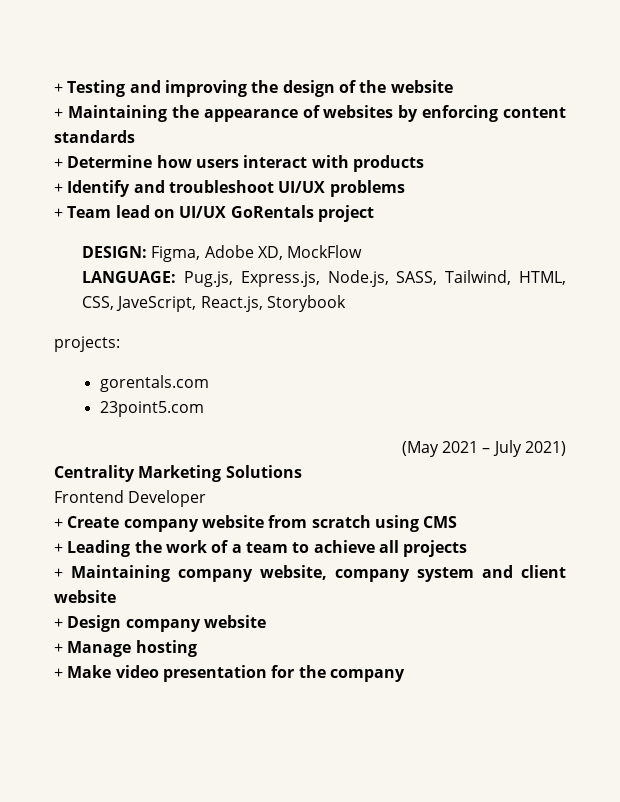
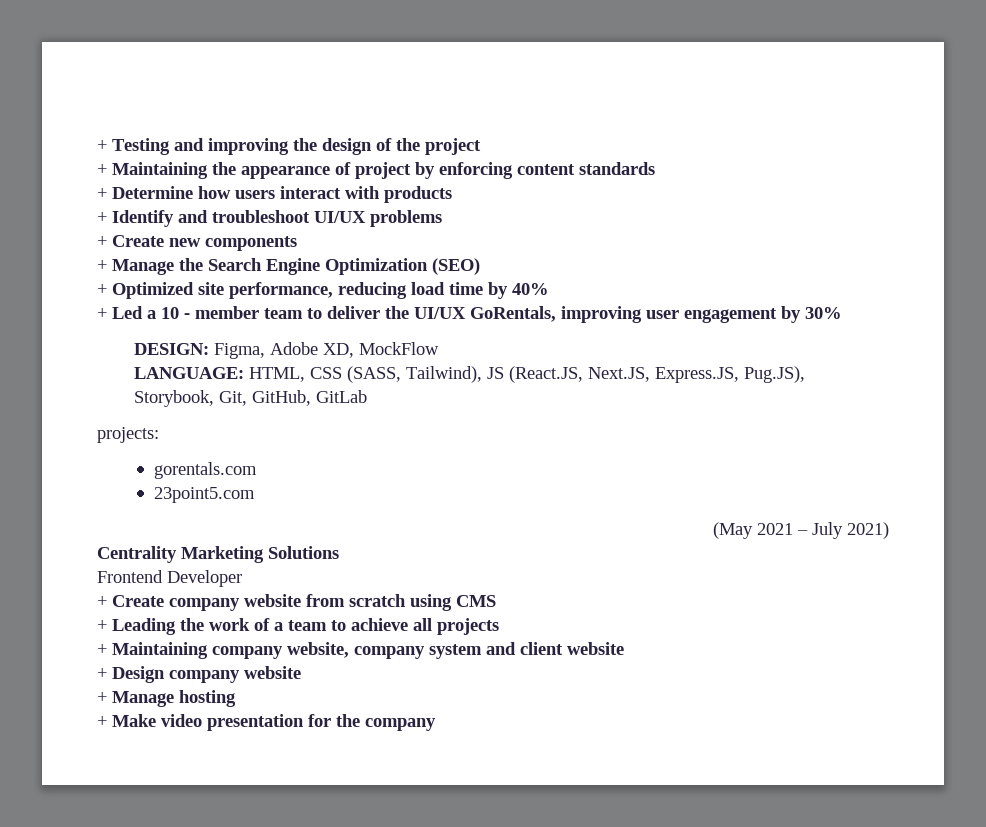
- + Testing and improving the design of the website
+ + Testing and improving the design of the project
- + Maintaining the appearance of websites by enforcing content standards
+ + Maintaining the appearance of project by enforcing content standards
- + Team lead on UI/UX GoRentals project
+ + Create new components
+ + Manage the Search Engine Optimization (SEO)
+ + Optimized site performance, reducing load time by 40%
+ + Led a 10 - member team to deliver the UI/UX GoRentals, improving user engagement by 30%
- LANGUAGE: Pug.js, Express.js, Node.js, SASS, Tailwind, HTML, CSS, JaveScript, React.js, Storybook
+ LANGUAGE: HTML, CSS (SASS, Tailwind), JS (React.JS, Next.JS, Express.JS, Pug.JS), Storybook, Git, GitHub, GitLab

